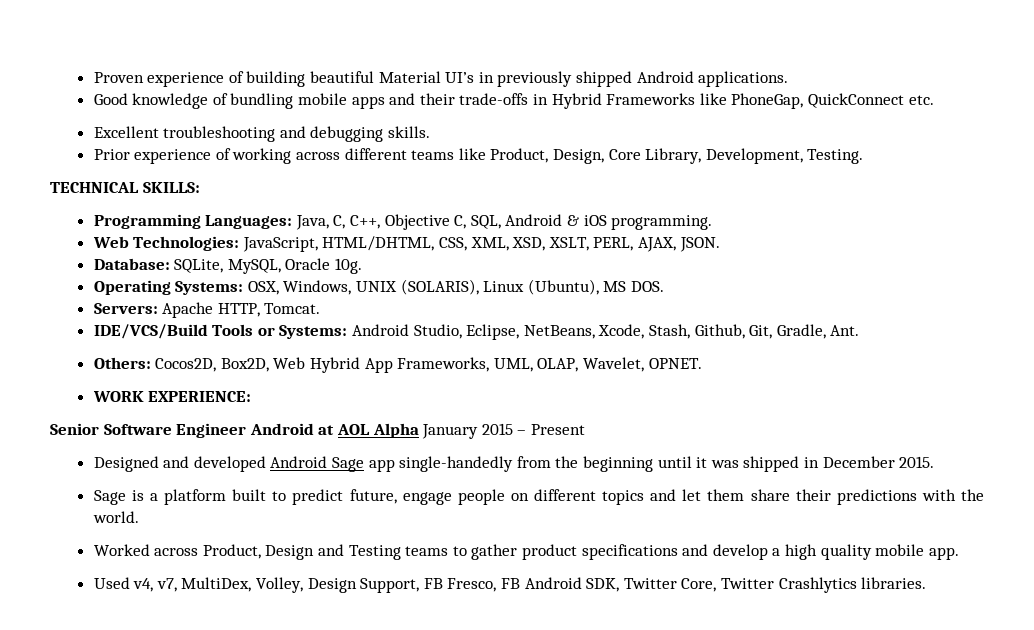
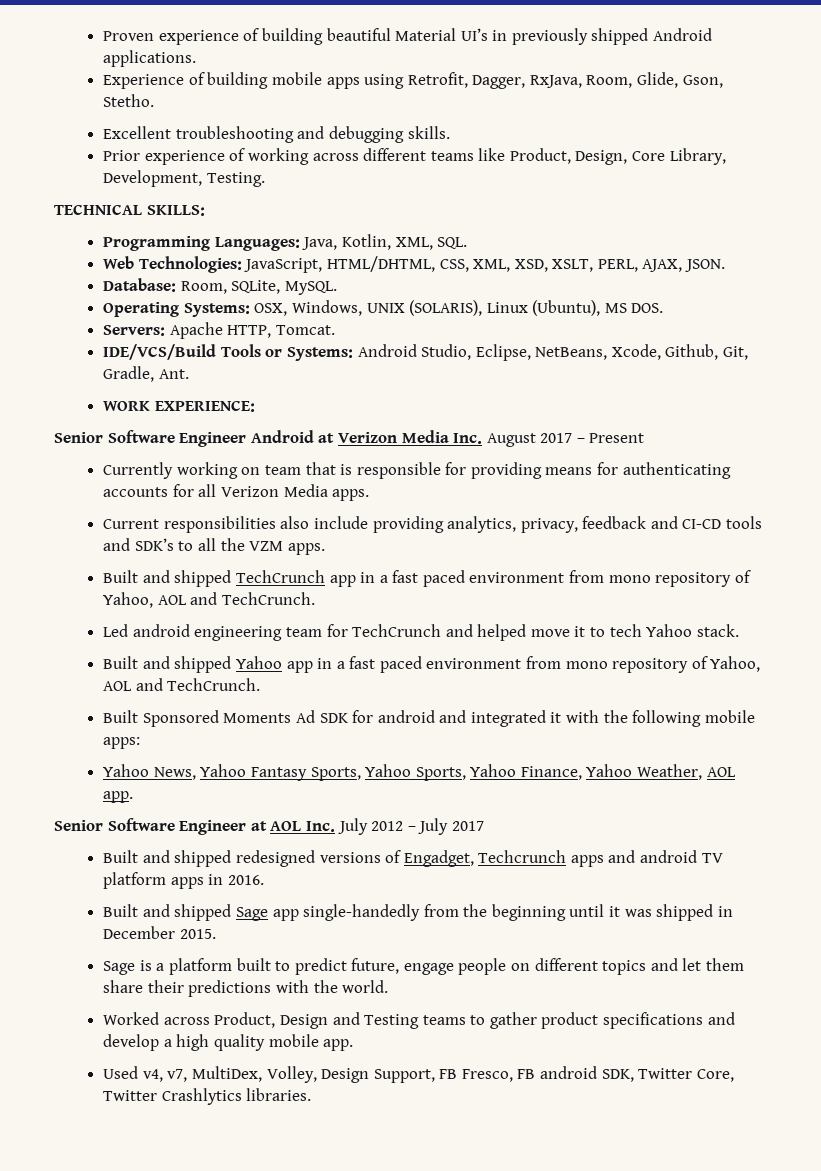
- Good knowledge of bundling mobile apps and their trade-offs in Hybrid Frameworks like PhoneGap, QuickConnect etc.
+ Experience of building mobile apps using Retrofit, Dagger, RxJava, Room, Glide, Gson, Stetho.
- Programming Languages: Java, C, C++, Objective C, SQL, Android & iOS programming.
+ Programming Languages: Java, Kotlin, XML, SQL.
- Database: SQLite, MySQL, Oracle 10g.
+ Database: Room, SQLite, MySQL.
- IDE/VCS/Build Tools or Systems: Android Studio, Eclipse, NetBeans, Xcode, Stash, Github, Git, Gradle, Ant.
+ IDE/VCS/Build Tools or Systems: Android Studio, Eclipse, NetBeans, Xcode, Github, Git, Gradle, Ant.
- Others: Cocos2D, Box2D, Web Hybrid App Frameworks, UML, OLAP, Wavelet, OPNET.
- Senior Software Engineer Android at AOL Alpha January 2015 – Present
- Designed and developed Android Sage app single-handedly from the beginning until it was shipped in December 2015.
+ Senior Software Engineer Android at Verizon Media Inc. August 2017 – Present
+ Currently working on team that is responsible for providing means for authenticating accounts for all Verizon Media apps.
+ Current responsibilities also include providing analytics, privacy, feedback and CI-CD tools and SDK’s to all the VZM apps.
+ Built and shipped TechCrunch app in a fast paced environment from mono repository of Yahoo, AOL and TechCrunch.
+ Led android engineering team for TechCrunch and helped move it to tech Yahoo stack.
+ Built and shipped Yahoo app in a fast paced environment from mono repository of Yahoo, AOL and TechCrunch.
+ Built Sponsored Moments Ad SDK for android and integrated it with the following mobile apps:
+ Yahoo News, Yahoo Fantasy Sports, Yahoo Sports, Yahoo Finance, Yahoo Weather, AOL app.
+ Senior Software Engineer at AOL Inc. July 2012 – July 2017
+ Built and shipped redesigned versions of Engadget, Techcrunch apps and android TV platform apps in 2016.
+ Built and shipped Sage app single-handedly from the beginning until it was shipped in December 2015.
- Used v4, v7, MultiDex, Volley, Design Support, FB Fresco, FB Android SDK, Twitter Core, Twitter Crashlytics libraries.
+ Used v4, v7, MultiDex, Volley, Design Support, FB Fresco, FB android SDK, Twitter Core, Twitter Crashlytics libraries.

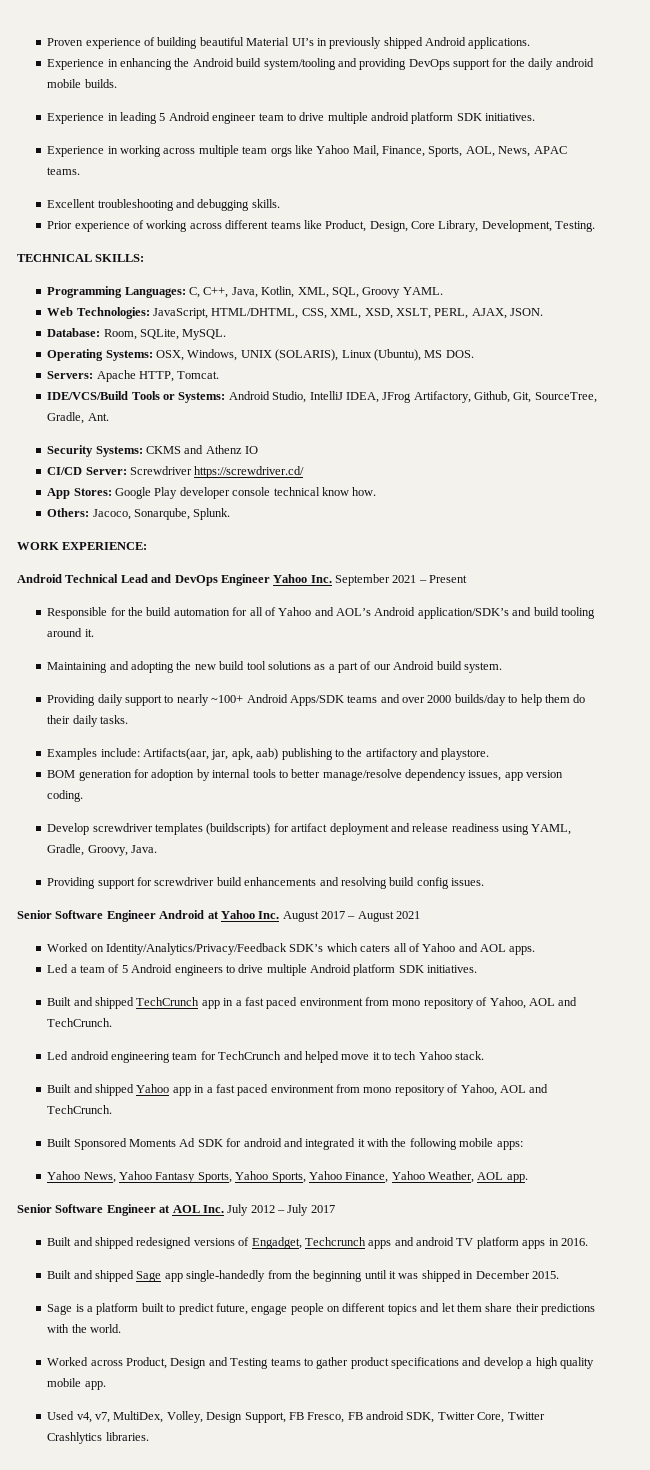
- Experience of building mobile apps using Retrofit, Dagger, RxJava, Room, Glide, Gson, Stetho.
+ Experience in enhancing the Android build system/tooling and providing DevOps support for the daily android mobile builds.
+ Experience in leading 5 Android engineer team to drive multiple android platform SDK initiatives.
+ Experience in working across multiple team orgs like Yahoo Mail, Finance, Sports, AOL, News, APAC teams.
- Programming Languages: Java, Kotlin, XML, SQL.
+ Programming Languages: C, C++, Java, Kotlin, XML, SQL, Groovy YAML.
- IDE/VCS/Build Tools or Systems: Android Studio, Eclipse, NetBeans, Xcode, Github, Git, Gradle, Ant.
+ IDE/VCS/Build Tools or Systems: Android Studio, IntelliJ IDEA, JFrog Artifactory, Github, Git, SourceTree, Gradle, Ant.
+ Security Systems: CKMS and Athenz IO
+ CI/CD Server: Screwdriver https://screwdriver.cd/
+ App Stores: Google Play developer console technical know how.
+ Others: Jacoco, Sonarqube, Splunk.
  WORK EXPERIENCE:
+ Android Technical Lead and DevOps Engineer Yahoo Inc. September 2021 – Present
+ Responsible for the build automation for all of Yahoo and AOL’s Android application/SDK’s and build tooling around it.
+ Maintaining and adopting the new build tool solutions as a part of our Android build system.
+ Providing daily support to nearly ~100+ Android Apps/SDK teams and over 2000 builds/day to help them do their daily tasks.
+ Examples include: Artifacts(aar, jar, apk, aab) publishing to the artifactory and playstore.
+ BOM generation for adoption by internal tools to better manage/resolve dependency issues, app version coding.
+ Develop screwdriver templates (buildscripts) for artifact deployment and release readiness using YAML, Gradle, Groovy, Java.
+ Providing support for screwdriver build enhancements and resolving build config issues.
- Senior Software Engineer Android at Verizon Media Inc. August 2017 – Present
- Currently working on team that is responsible for providing means for authenticating accounts for all Verizon Media apps.
- Current responsibilities also include providing analytics, privacy, feedback and CI-CD tools and SDK’s to all the VZM apps.
+ Senior Software Engineer Android at Yahoo Inc. August 2017 – August 2021
+ Worked on Identity/Analytics/Privacy/Feedback SDK’s which caters all of Yahoo and AOL apps.
+ Led a team of 5 Android engineers to drive multiple Android platform SDK initiatives.

